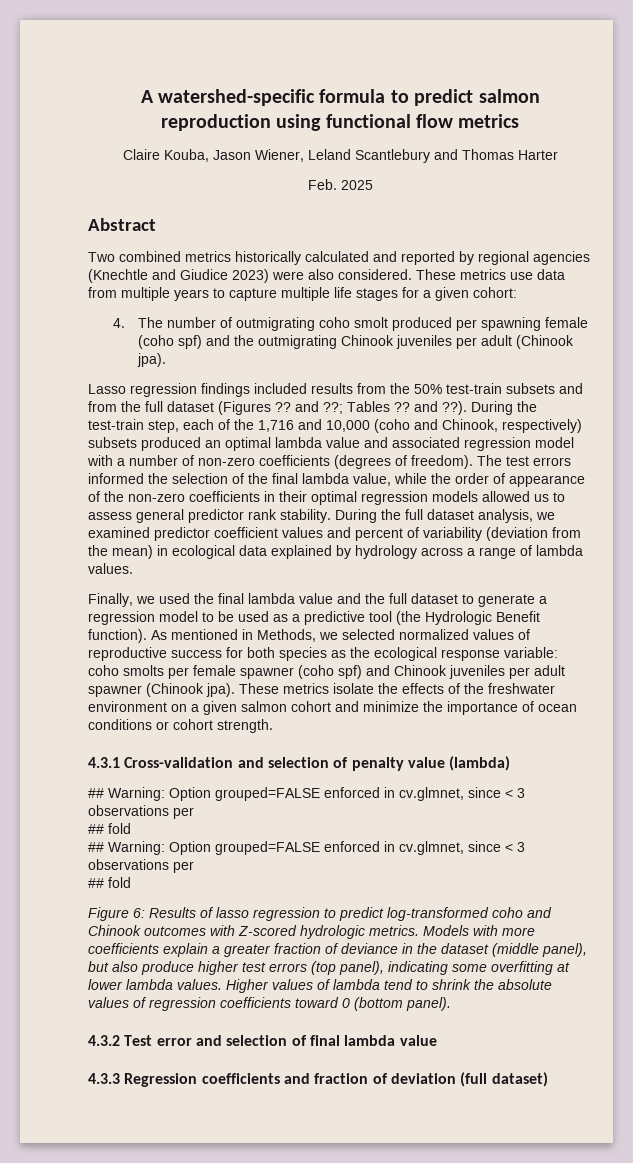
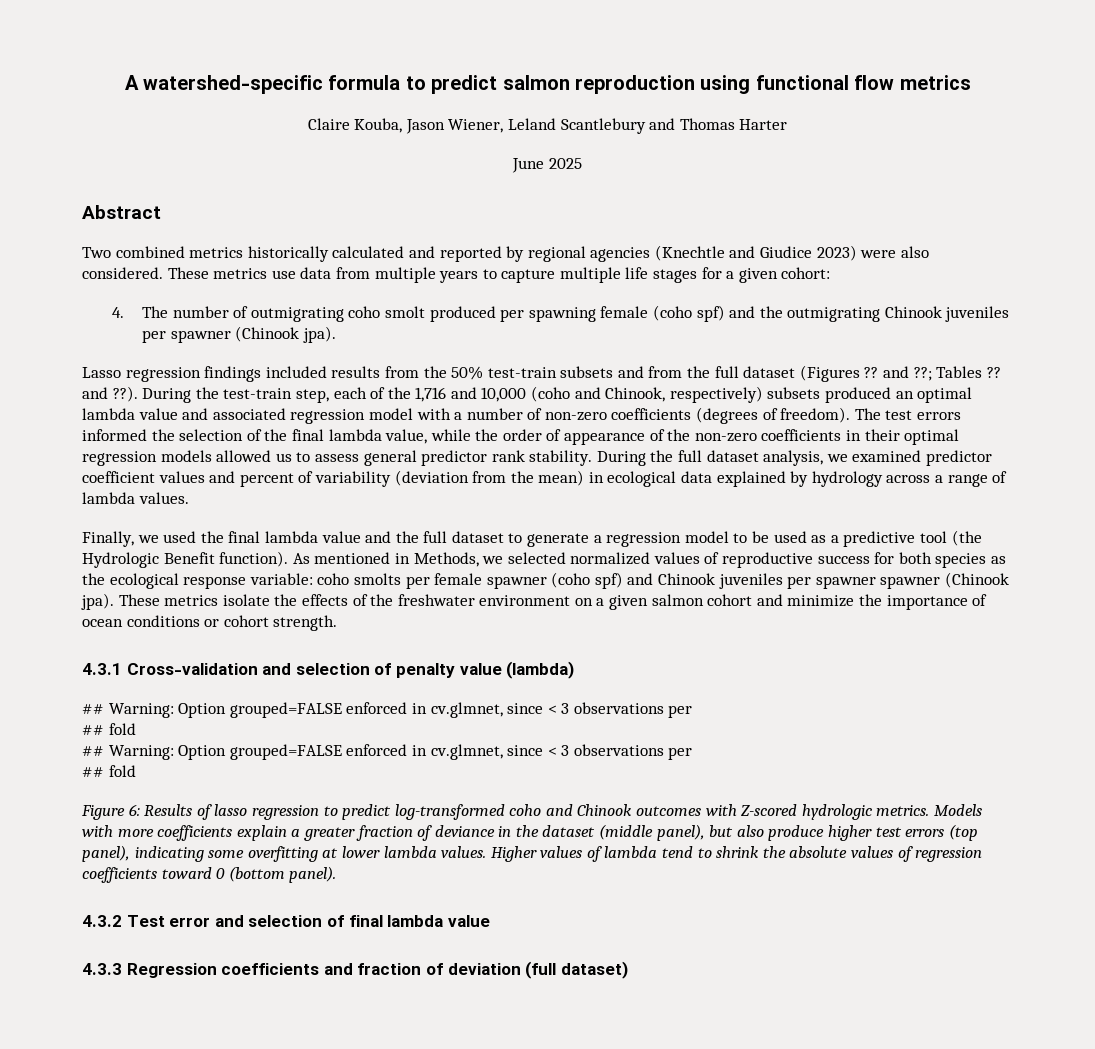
- Feb. 2025
+ June 2025
- 4. The number of outmigrating coho smolt produced per spawning female (coho spf) and the outmigrating Chinook juveniles per adult (Chinook jpa).
+ 4. The number of outmigrating coho smolt produced per spawning female (coho spf) and the outmigrating Chinook juveniles per spawner (Chinook jpa).
- As mentioned in Methods, we selected normalized values of reproductive success for both species as the ecological response variable: coho smolts per female spawner (coho spf) and Chinook juveniles per adult spawner (Chinook jpa).
+ As mentioned in Methods, we selected normalized values of reproductive success for both species as the ecological response variable: coho smolts per female spawner (coho spf) and Chinook juveniles per spawner spawner (Chinook jpa).

